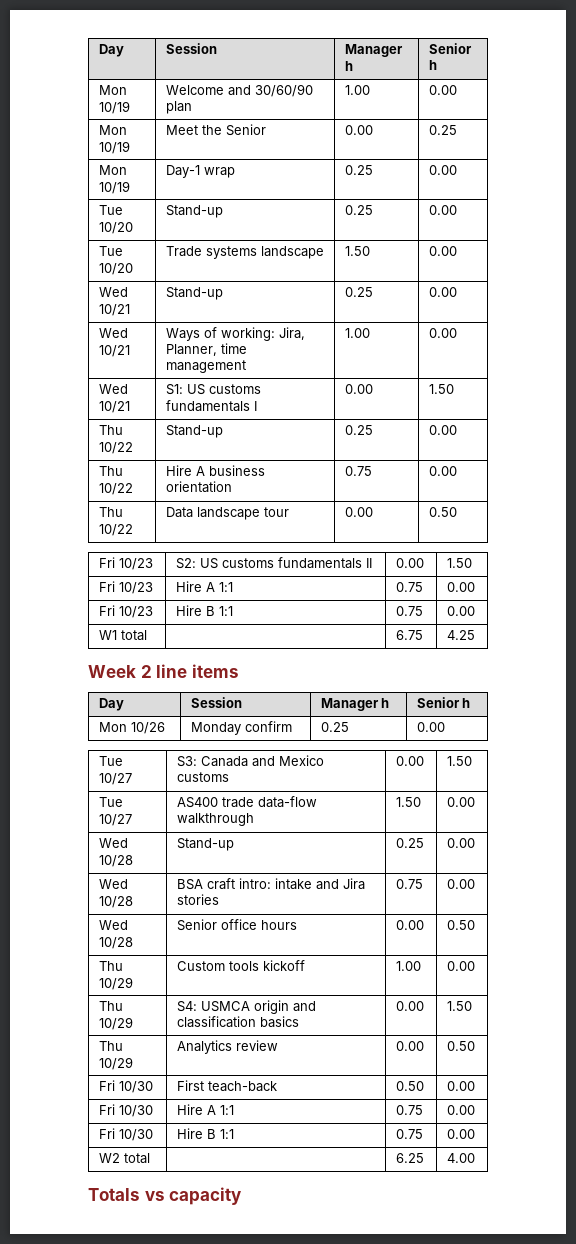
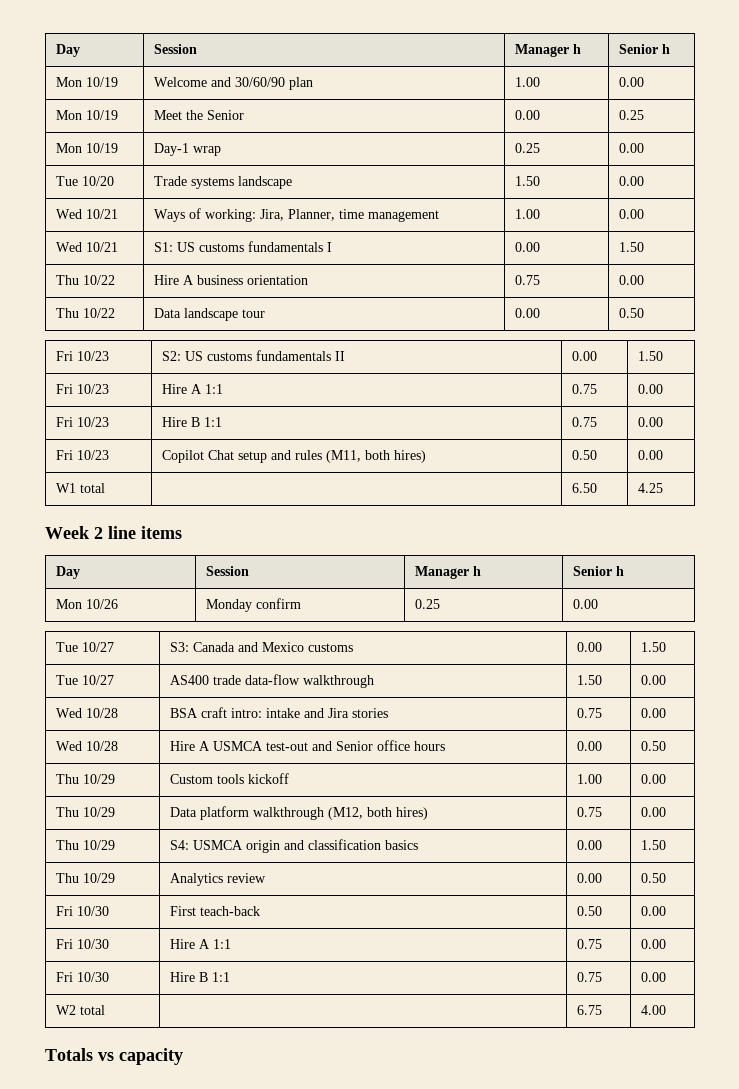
- Tue 10/20 | Stand-up | 0.25 | 0.00
- Wed 10/21 | Stand-up | 0.25 | 0.00
- Thu 10/22 | Stand-up | 0.25 | 0.00
+ Fri 10/23 | Copilot Chat setup and rules (M11, both hires) | 0.50 | 0.00
- W1 total | | 6.75 | 4.25
+ W1 total | | 6.50 | 4.25
- Wed 10/28 | Stand-up | 0.25 | 0.00
- Wed 10/28 | Senior office hours | 0.00 | 0.50
+ Wed 10/28 | Hire A USMCA test-out and Senior office hours | 0.00 | 0.50
+ Thu 10/29 | Data platform walkthrough (M12, both hires) | 0.75 | 0.00
- W2 total | | 6.25 | 4.00
+ W2 total | | 6.75 | 4.00

